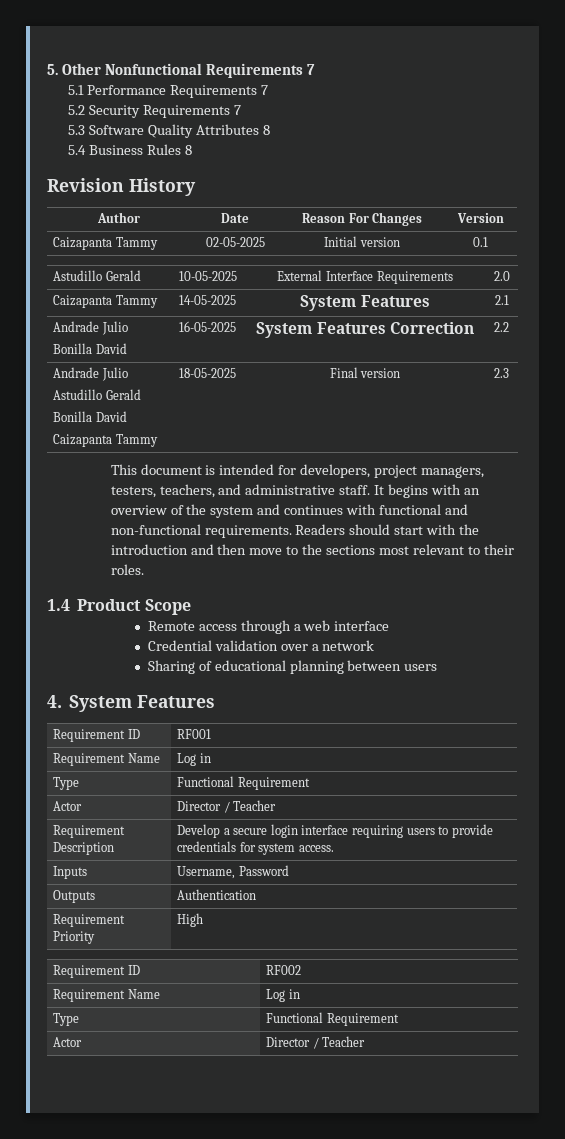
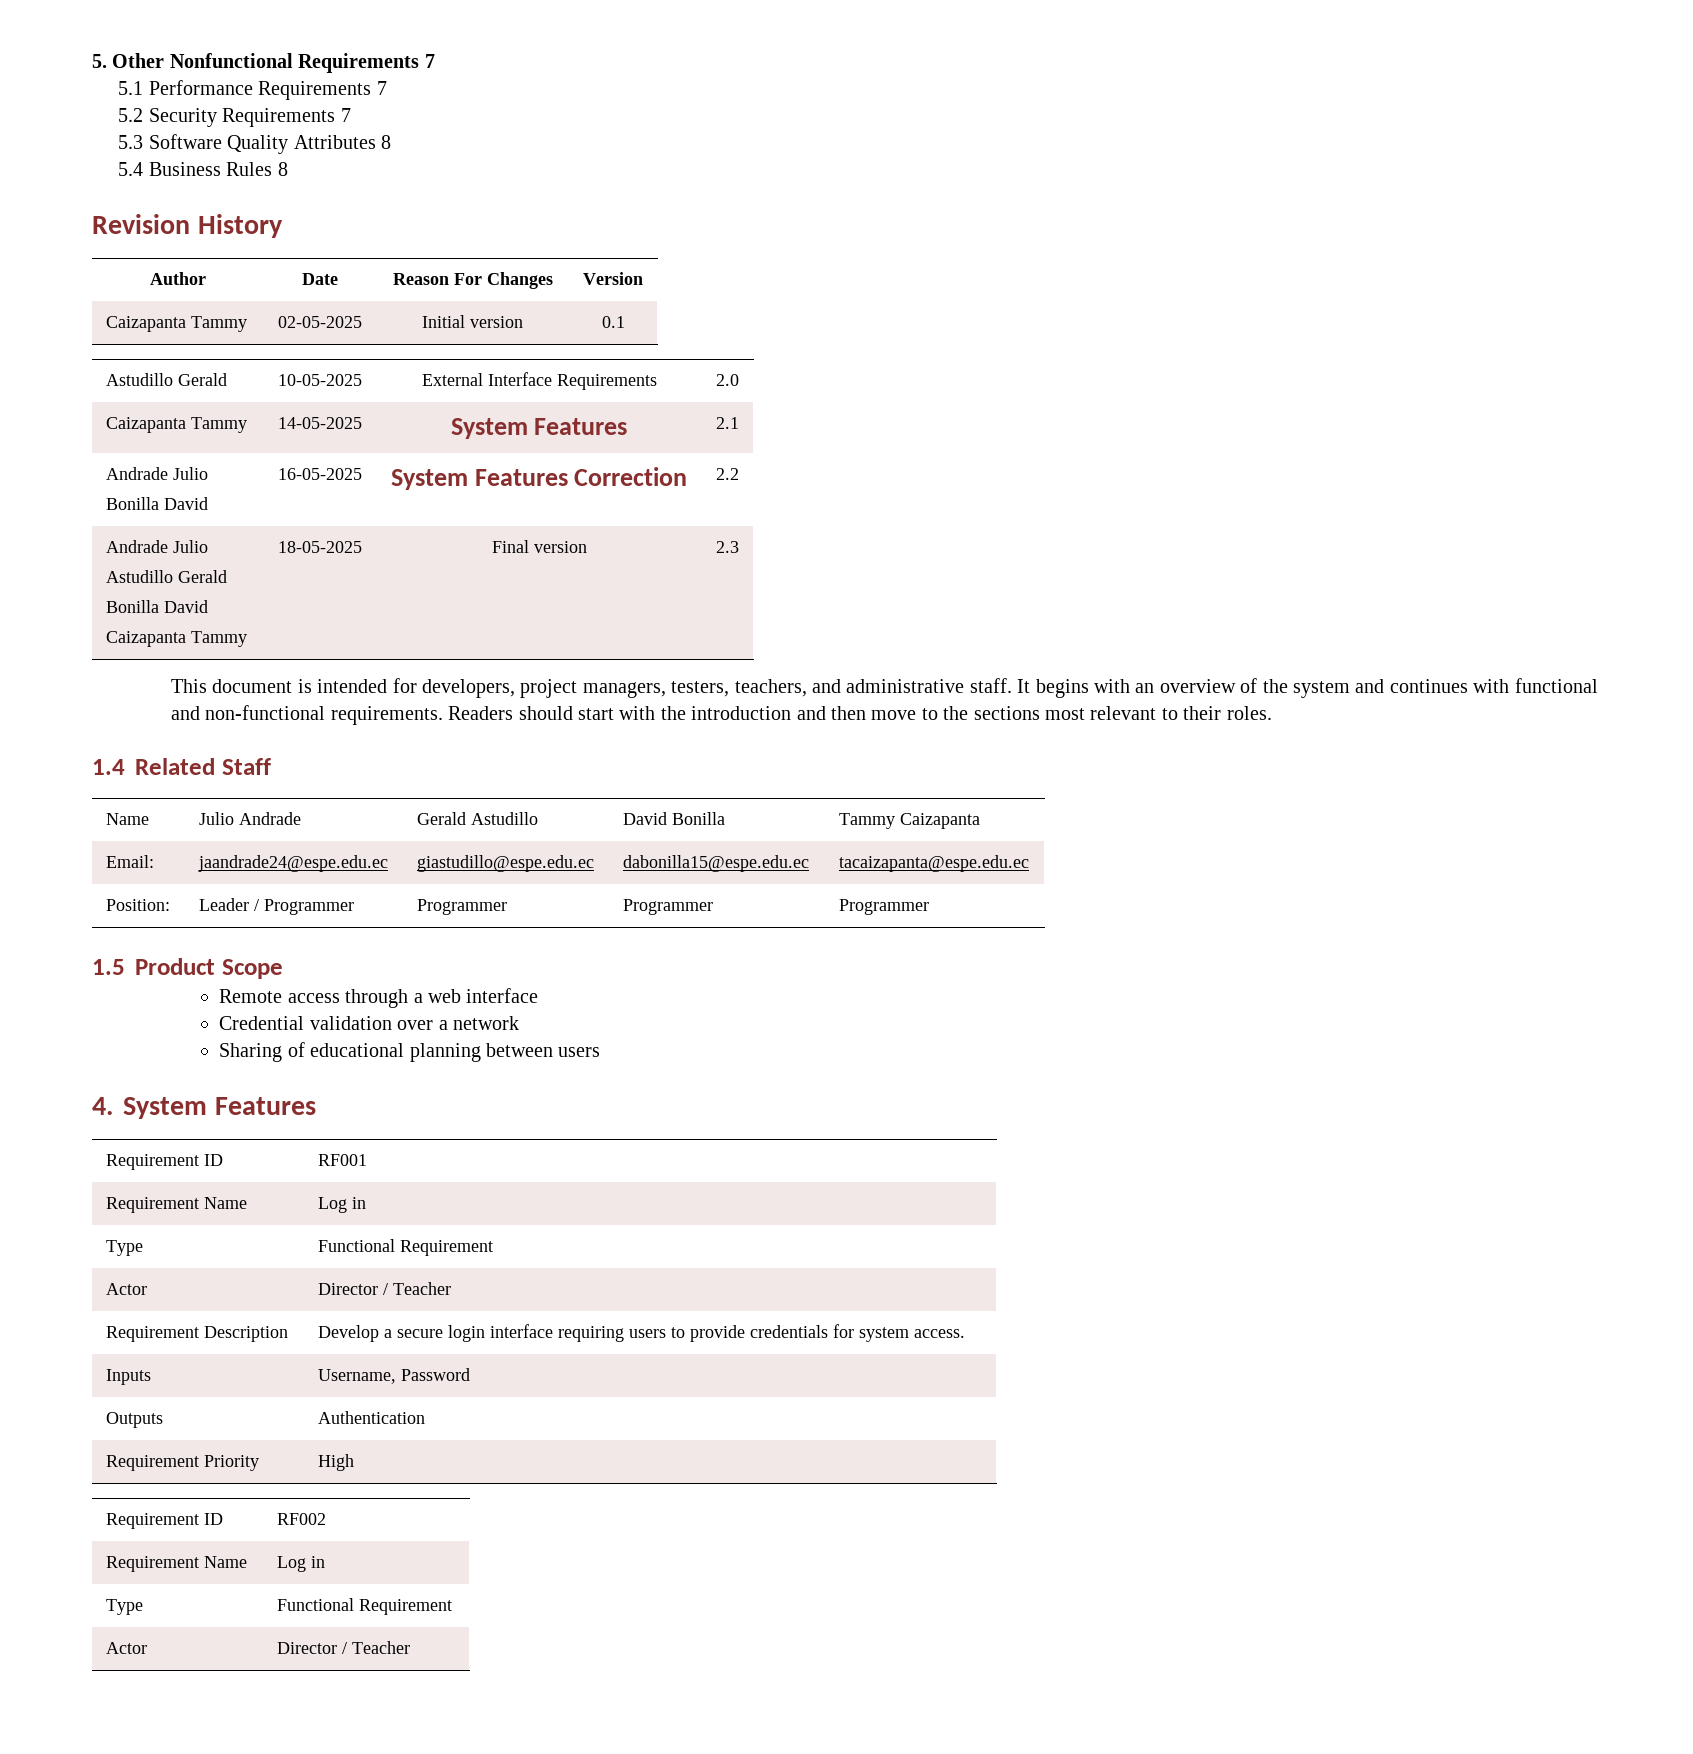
- 1.4 Product Scope
+ 1.4 Related Staff
+ Name | Julio Andrade | Gerald Astudillo | David Bonilla | Tammy Caizapanta
+ Email: | jaandrade24@espe.edu.ec | giastudillo@espe.edu.ec | dabonilla15@espe.edu.ec | tacaizapanta@espe.edu.ec
+ Position: | Leader / Programmer | Programmer | Programmer | Programmer
+ 1.5 Product Scope

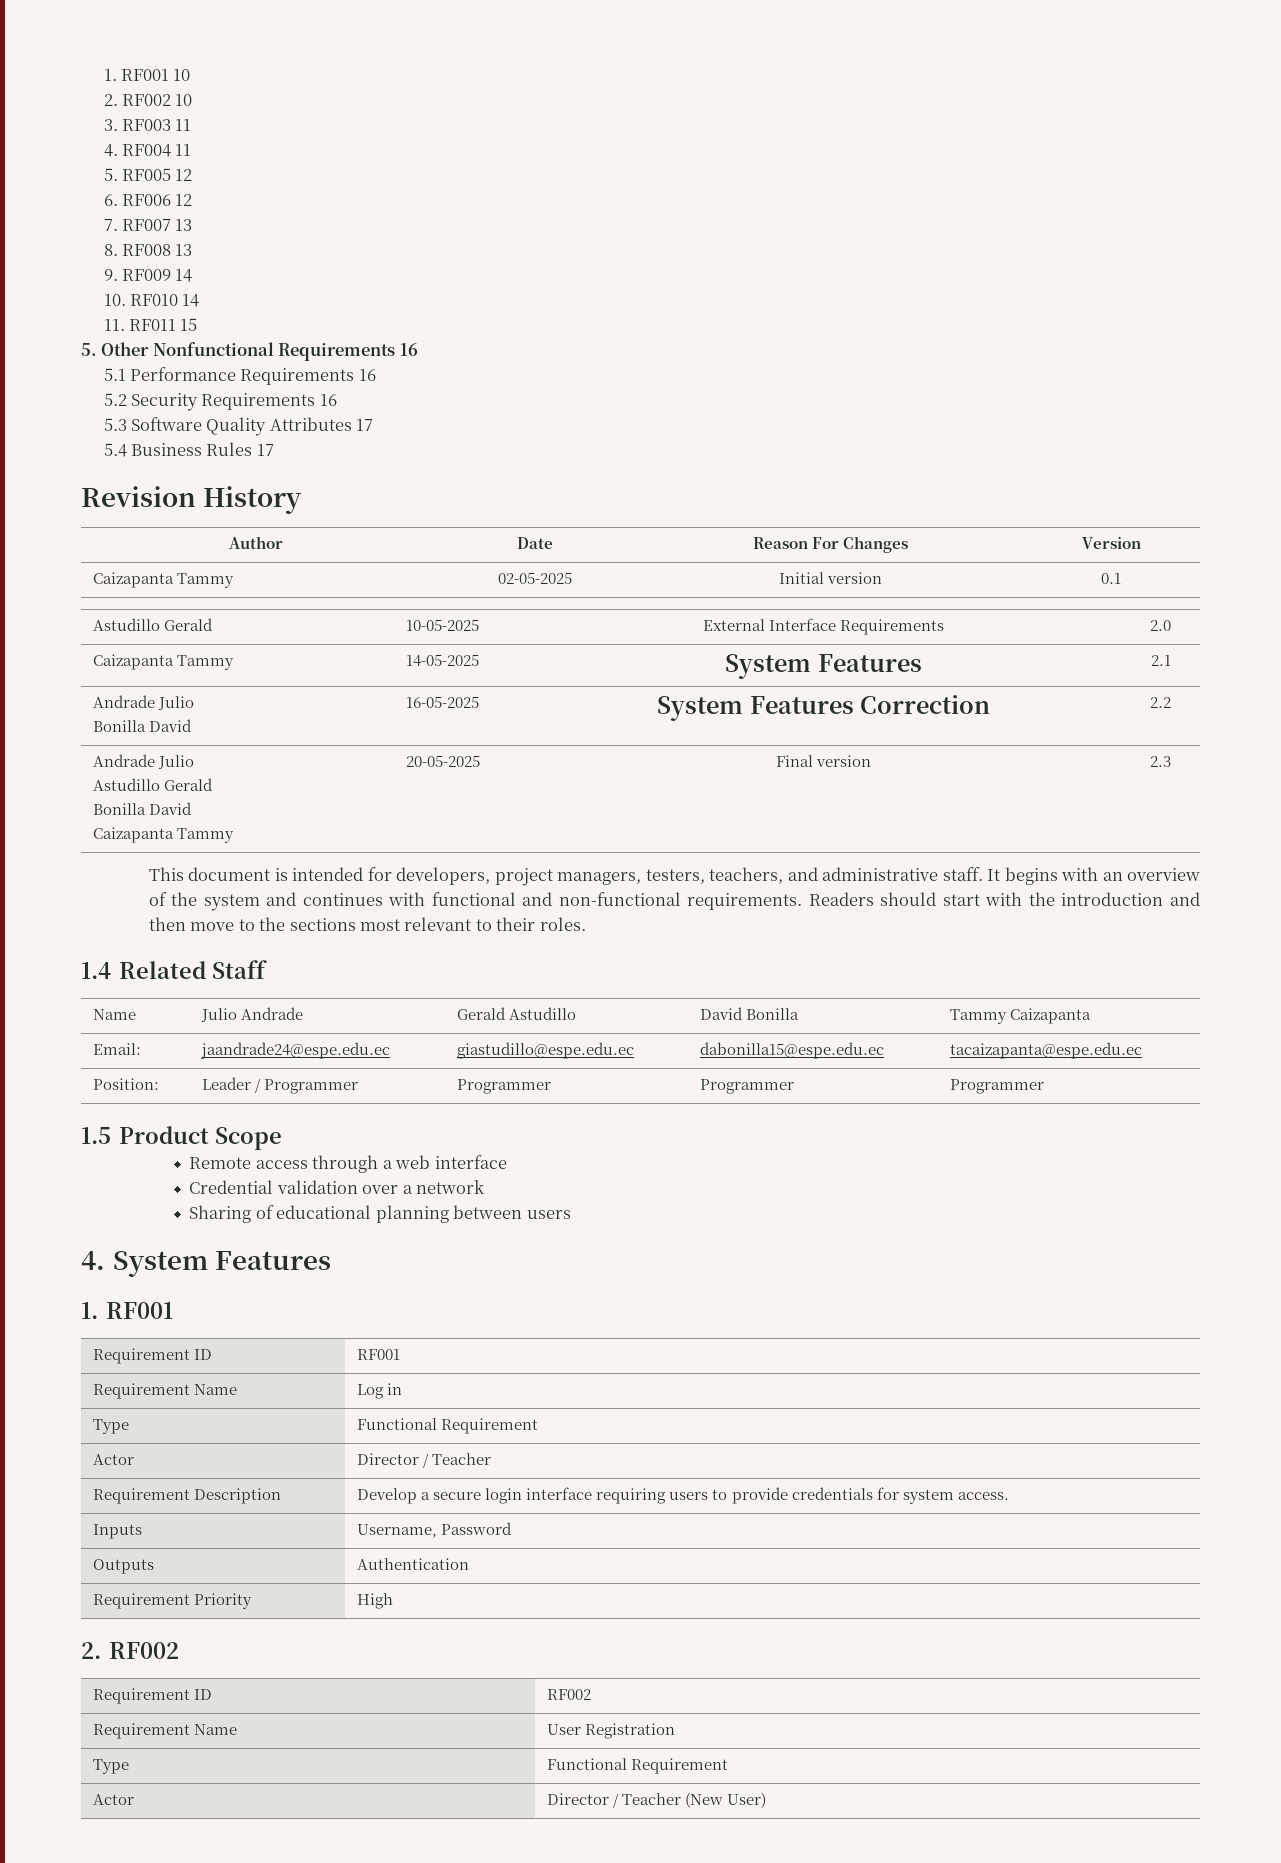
+ 1. RF001 10
+ 2. RF002 10
+ 3. RF003 11
+ 4. RF004 11
+ 5. RF005 12
+ 6. RF006 12
+ 7. RF007 13
+ 8. RF008 13
+ 9. RF009 14
+ 10. RF010 14
+ 11. RF011 15
- 5. Other Nonfunctional Requirements 7
+ 5. Other Nonfunctional Requirements 16
- 5.1 Performance Requirements 7
+ 5.1 Performance Requirements 16
- 5.2 Security Requirements 7
+ 5.2 Security Requirements 16
- 5.3 Software Quality Attributes 8
+ 5.3 Software Quality Attributes 17
- 5.4 Business Rules 8
+ 5.4 Business Rules 17
  Caizapanta Tammy | 14-05-2025 | System Features | 2.1
  Andrade Julio
  Bonilla David | 16-05-2025 | System Features Correction | 2.2
  Andrade Julio
  Astudillo Gerald
  Bonilla David
- Caizapanta Tammy | 18-05-2025 | Final version | 2.3
+ Caizapanta Tammy | 20-05-2025 | Final version | 2.3
  4. System Features
+ 1. RF001
  Requirement Priority | High
+ 2. RF002
  Requirement ID | RF002
- Requirement Name | Log in
+ Requirement Name | User Registration
  Type | Functional Requirement
- Actor | Director / Teacher
+ Actor | Director / Teacher (New User)

